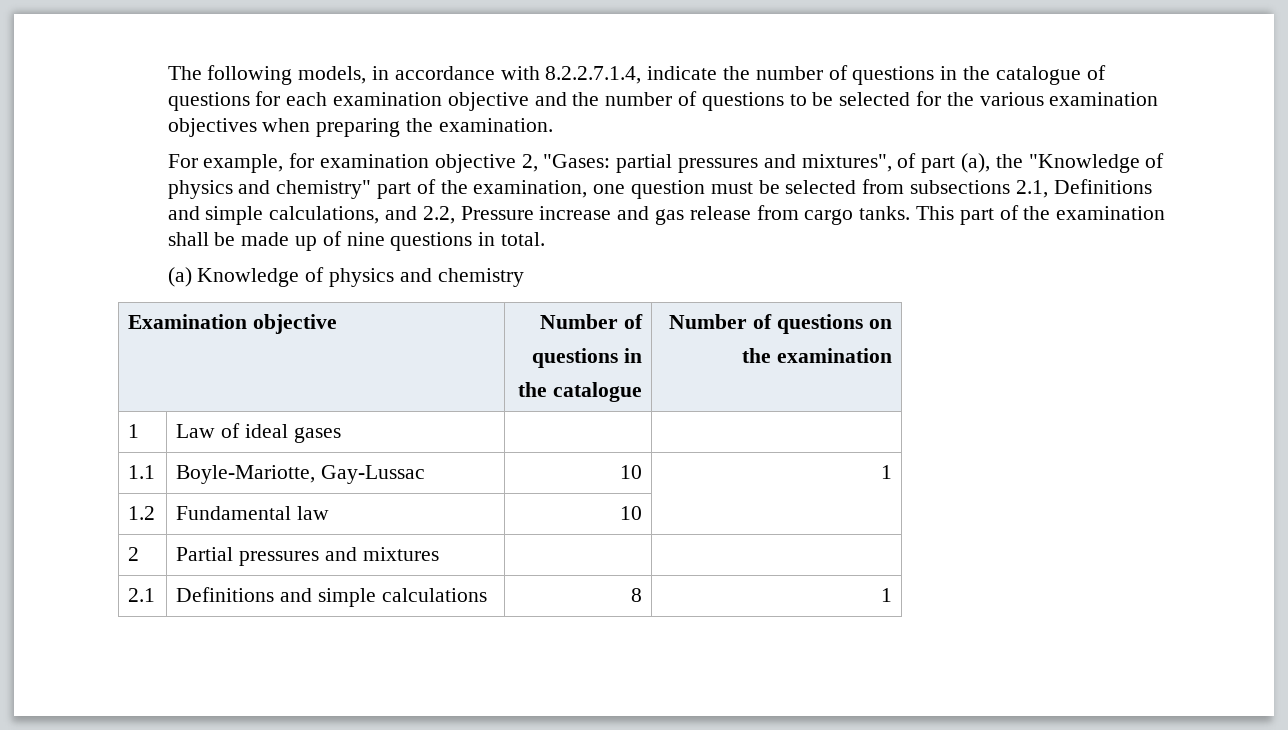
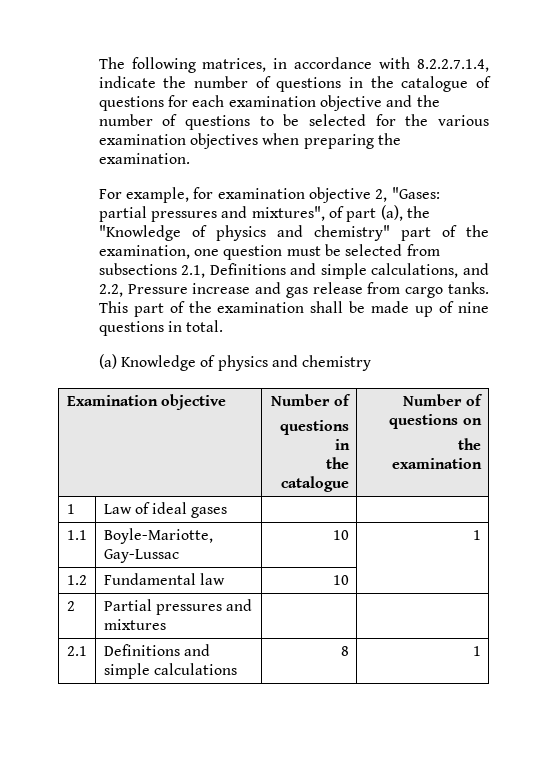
- The following models, in accordance with 8.2.2.7.1.4, indicate the number of questions in the catalogue of questions for each examination objective and the number of questions to be selected for the various examination objectives when preparing the examination.
+ The following matrices, in accordance with 8.2.2.7.1.4, indicate the number of questions in the catalogue of questions for each examination objective and the number of questions to be selected for the various examination objectives when preparing the examination.

